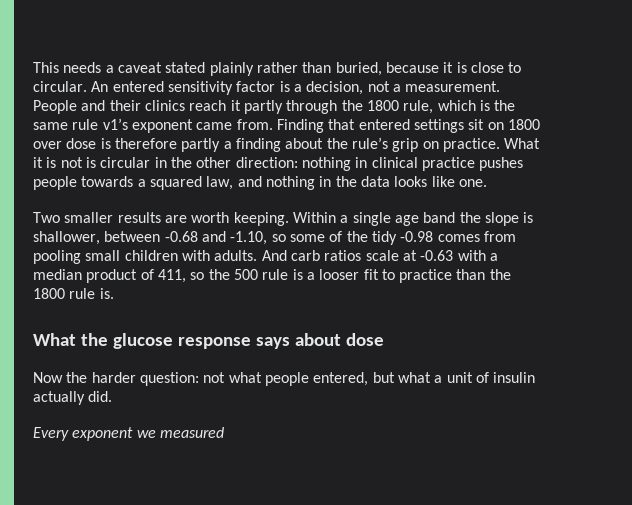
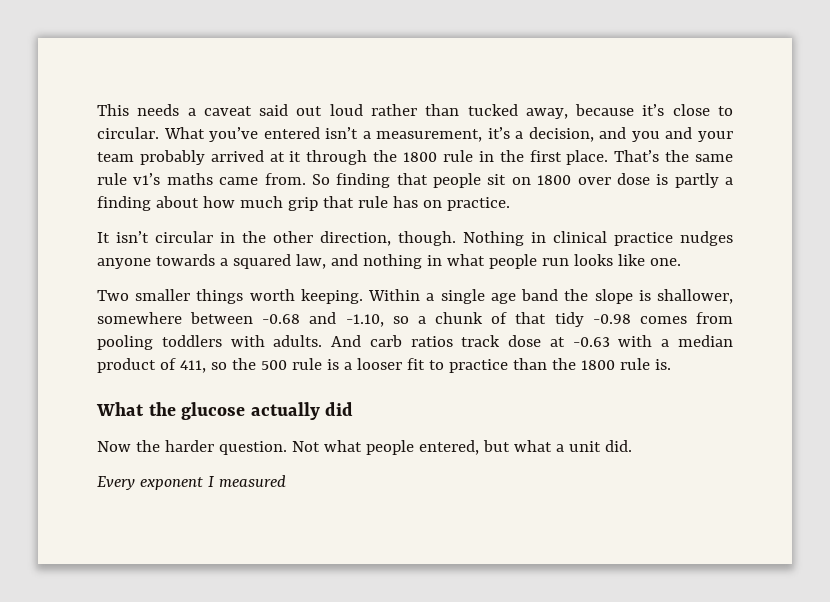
- This needs a caveat stated plainly rather than buried, because it is close to circular. An entered sensitivity factor is a decision, not a measurement. People and their clinics reach it partly through the 1800 rule, which is the same rule v1’s exponent came from.
+ This needs a caveat said out loud rather than tucked away, because it’s close to circular. What you’ve entered isn’t a measurement, it’s a decision, and you and your team probably arrived at it through the 1800 rule in the first place. That’s the same rule v1’s maths came from.
- Finding that entered settings sit on 1800 over dose is therefore partly a finding about the rule’s grip on practice. What it is not is circular in the other direction: nothing in clinical practice pushes people towards a squared law, and nothing in the data looks like one.
+ So finding that people sit on 1800 over dose is partly a finding about how much grip that rule has on practice.
+ It isn’t circular in the other direction, though. Nothing in clinical practice nudges anyone towards a squared law, and nothing in what people run looks like one.
- Two smaller results are worth keeping.
+ Two smaller things worth keeping.
- Within a single age band the slope is shallower, between -0.68 and -1.10, so some of the tidy -0.98 comes from pooling small children with adults.
+ Within a single age band the slope is shallower, somewhere between -0.68 and -1.10, so a chunk of that tidy -0.98 comes from pooling toddlers with adults.
- And carb ratios scale at -0.63 with a median product of 411, so the 500 rule is a looser fit to practice than the 1800 rule is.
+ And carb ratios track dose at -0.63 with a median product of 411, so the 500 rule is a looser fit to practice than the 1800 rule is.
- What the glucose response says about dose
+ What the glucose actually did
- Now the harder question: not what people entered, but what a unit of insulin actually did.
+ Now the harder question. Not what people entered, but what a unit did.
- Every exponent we measured
+ Every exponent I measured

